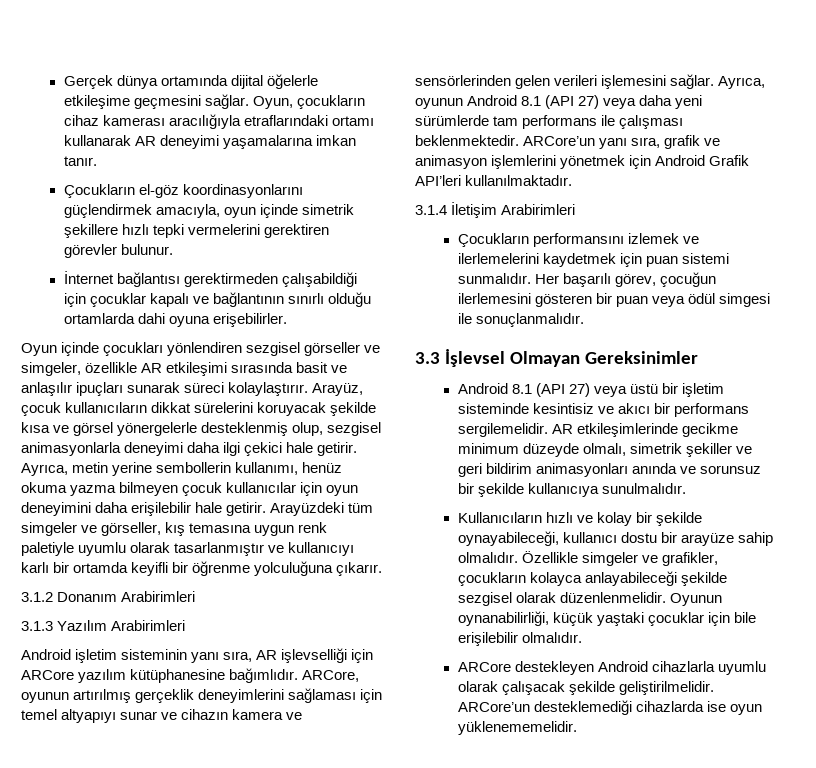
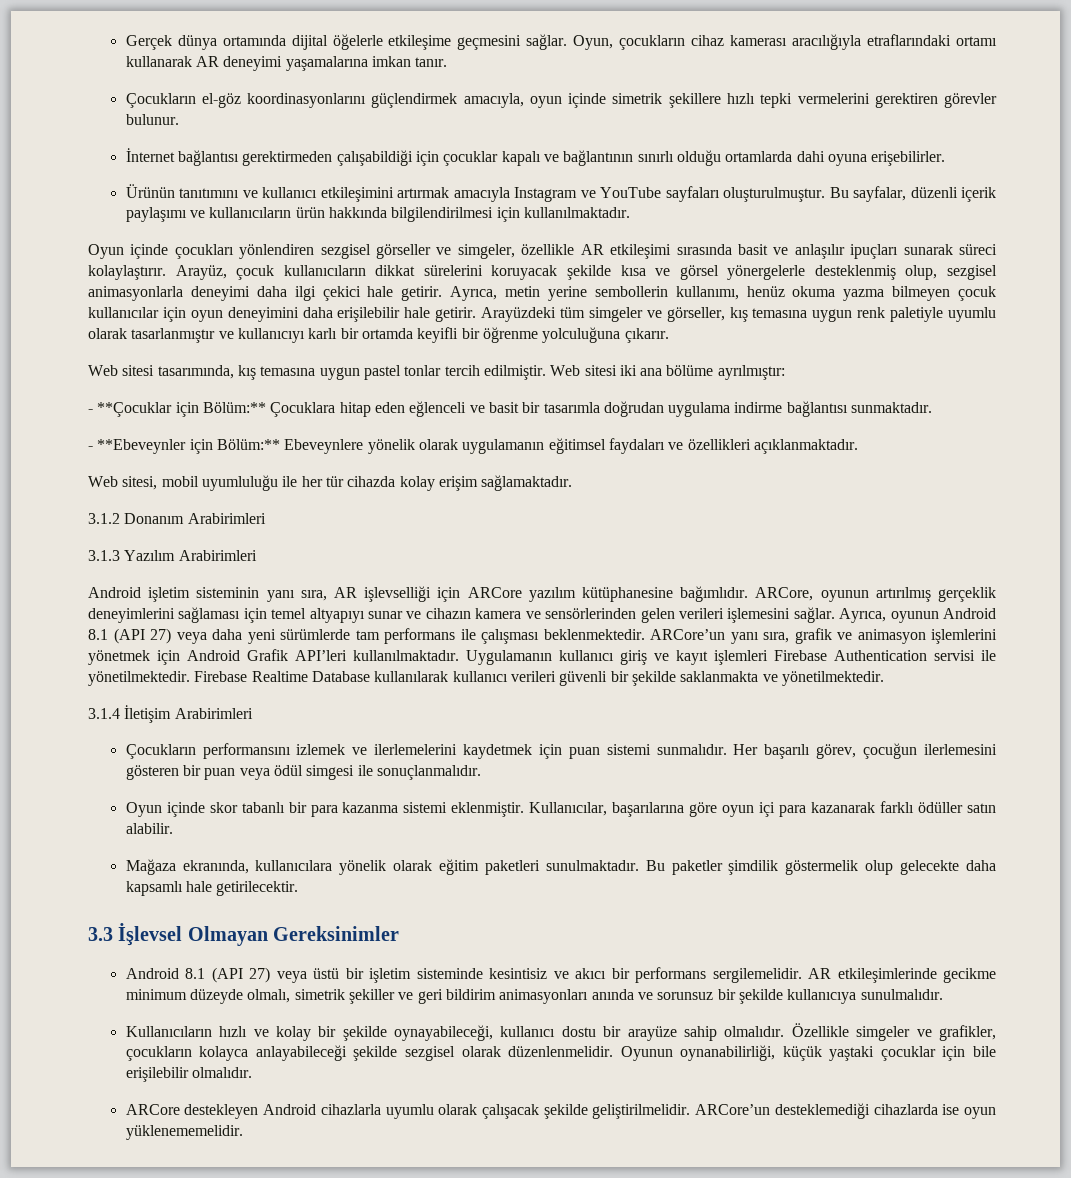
+ Ürünün tanıtımını ve kullanıcı etkileşimini artırmak amacıyla Instagram ve YouTube sayfaları oluşturulmuştur. Bu sayfalar, düzenli içerik paylaşımı ve kullanıcıların ürün hakkında bilgilendirilmesi için kullanılmaktadır.
+ Web sitesi tasarımında, kış temasına uygun pastel tonlar tercih edilmiştir. Web sitesi iki ana bölüme ayrılmıştır:
+ - **Çocuklar için Bölüm:** Çocuklara hitap eden eğlenceli ve basit bir tasarımla doğrudan uygulama indirme bağlantısı sunmaktadır.
+ - **Ebeveynler için Bölüm:** Ebeveynlere yönelik olarak uygulamanın eğitimsel faydaları ve özellikleri açıklanmaktadır.
+ Web sitesi, mobil uyumluluğu ile her tür cihazda kolay erişim sağlamaktadır.
+ Uygulamanın kullanıcı giriş ve kayıt işlemleri Firebase Authentication servisi ile yönetilmektedir. Firebase Realtime Database kullanılarak kullanıcı verileri güvenli bir şekilde saklanmakta ve yönetilmektedir.
+ Oyun içinde skor tabanlı bir para kazanma sistemi eklenmiştir. Kullanıcılar, başarılarına göre oyun içi para kazanarak farklı ödüller satın alabilir.
+ Mağaza ekranında, kullanıcılara yönelik olarak eğitim paketleri sunulmaktadır. Bu paketler şimdilik göstermelik olup gelecekte daha kapsamlı hale getirilecektir.

